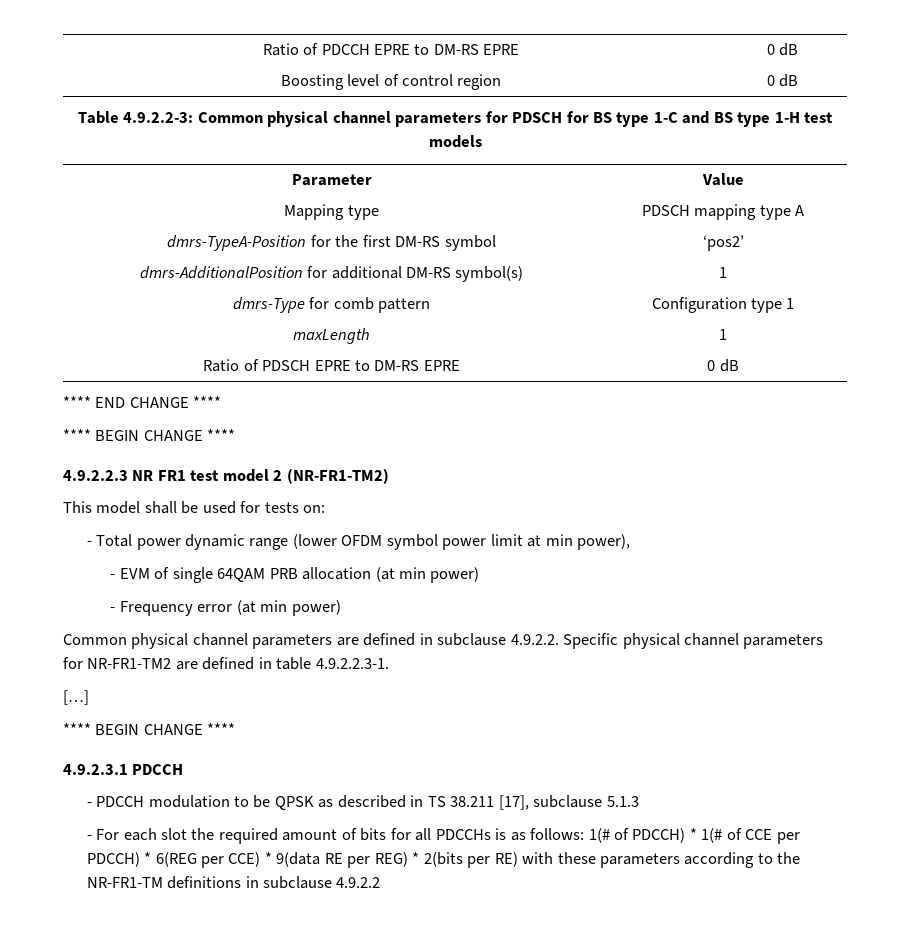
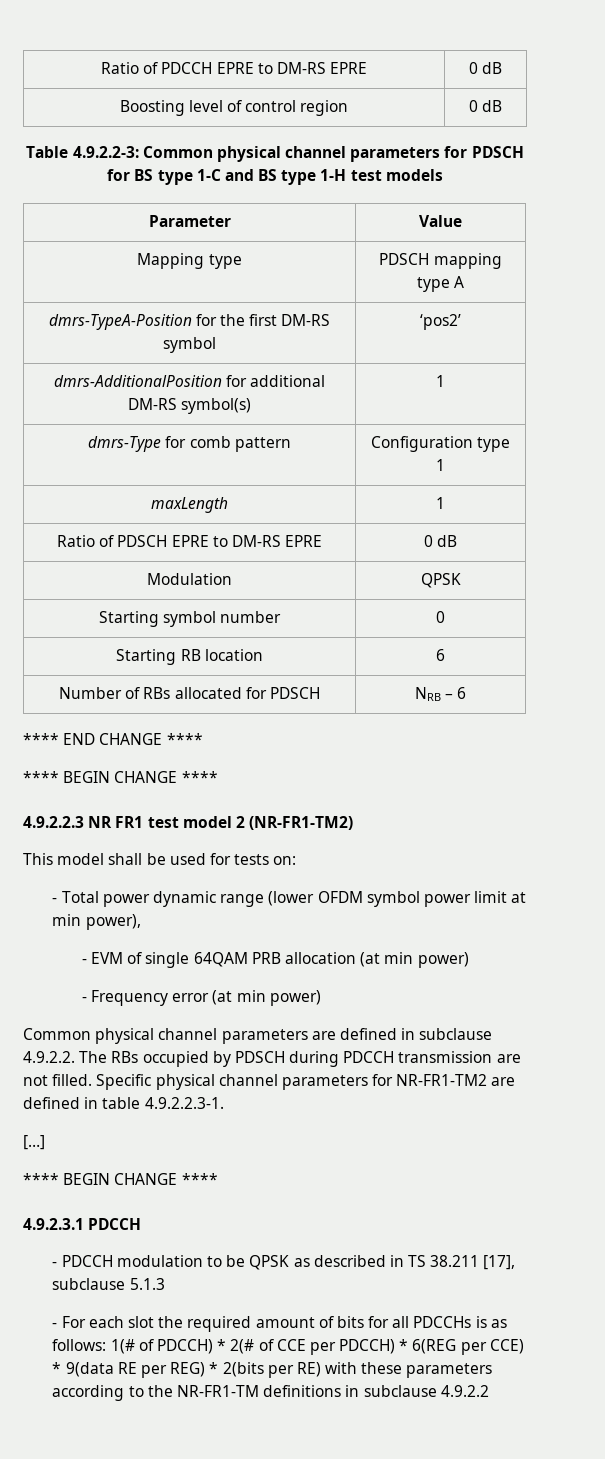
+ Modulation | QPSK
+ Starting symbol number | 0
+ Starting RB location | 6
+ Number of RBs allocated for PDSCH | NRB – 6
- Common physical channel parameters are defined in subclause 4.9.2.2. Specific physical channel parameters for NR-FR1-TM2 are defined in table 4.9.2.2.3-1.
+ Common physical channel parameters are defined in subclause 4.9.2.2. The RBs occupied by PDSCH during PDCCH transmission are not filled. Specific physical channel parameters for NR-FR1-TM2 are defined in table 4.9.2.2.3-1.
- - For each slot the required amount of bits for all PDCCHs is as follows: 1(# of PDCCH) * 1(# of CCE per PDCCH) * 6(REG per CCE) * 9(data RE per REG) * 2(bits per RE) with these parameters according to the NR-FR1-TM definitions in subclause 4.9.2.2
+ - For each slot the required amount of bits for all PDCCHs is as follows: 1(# of PDCCH) * 2(# of CCE per PDCCH) * 6(REG per CCE) * 9(data RE per REG) * 2(bits per RE) with these parameters according to the NR-FR1-TM definitions in subclause 4.9.2.2

